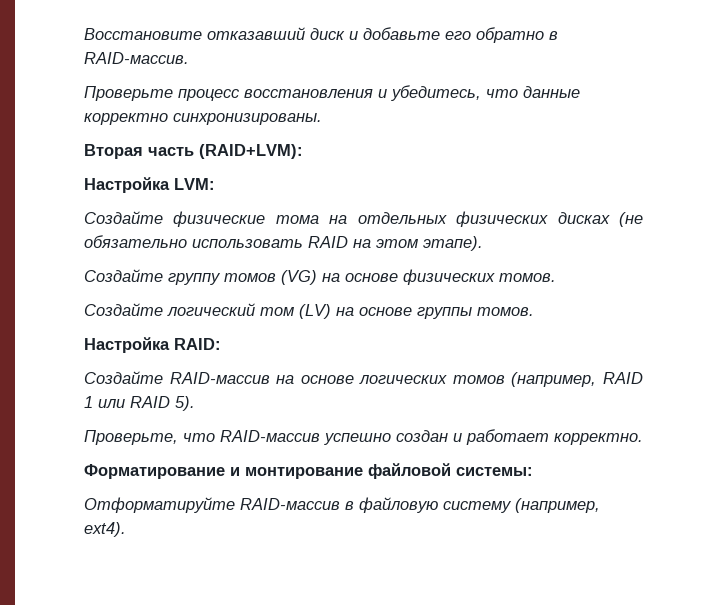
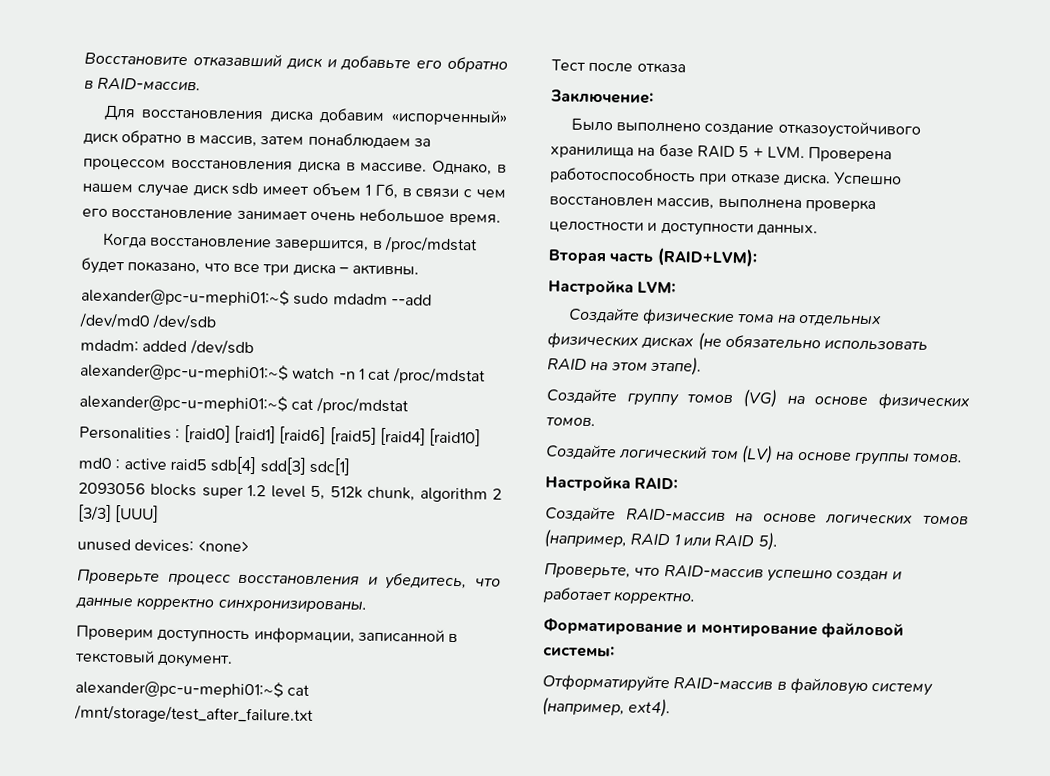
+ Для восстановления диска добавим «испорченный» диск обратно в массив, затем понаблюдаем за процессом восстановления диска в массиве. Однако, в нашем случае диск sdb имеет объем 1 Гб, в связи с чем его восстановление занимает очень небольшое время.
+ Когда восстановление завершится, в /proc/mdstat будет показано, что все три диска – активны.
+ alexander@pc-u-mephi01:~$ sudo mdadm --add /dev/md0 /dev/sdb
+ mdadm: added /dev/sdb
+ alexander@pc-u-mephi01:~$ watch -n 1 cat /proc/mdstat
+ alexander@pc-u-mephi01:~$ cat /proc/mdstat
+ Personalities : [raid0] [raid1] [raid6] [raid5] [raid4] [raid10]
+ md0 : active raid5 sdb[4] sdd[3] sdc[1]
+ 2093056 blocks super 1.2 level 5, 512k chunk, algorithm 2 [3/3] [UUU]
+ unused devices: <none>
+ Проверим доступность информации, записанной в текстовый документ.
+ alexander@pc-u-mephi01:~$ cat /mnt/storage/test_after_failure.txt
+ Тест после отказа
+ Заключение:
+ Было выполнено создание отказоустойчивого хранилища на базе RAID 5 + LVM. Проверена работоспособность при отказе диска. Успешно восстановлен массив, выполнена проверка целостности и доступности данных.

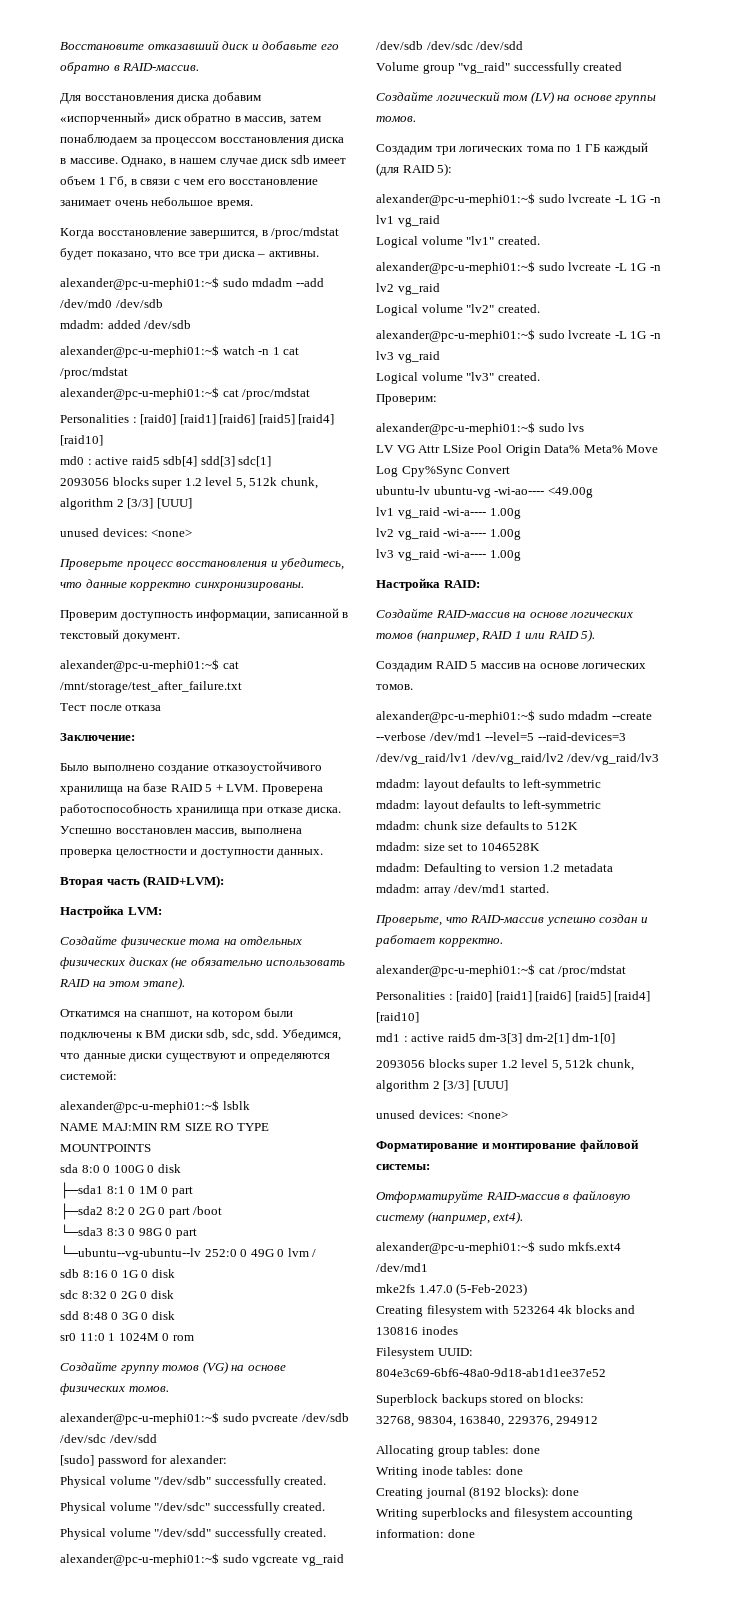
- Было выполнено создание отказоустойчивого хранилища на базе RAID 5 + LVM. Проверена работоспособность при отказе диска.
+ Было выполнено создание отказоустойчивого хранилища на базе RAID 5 + LVM. Проверена работоспособность хранилища при отказе диска.
+ Откатимся на снапшот, на котором были подключены к ВМ диски sdb, sdc, sdd. Убедимся, что данные диски существуют и определяются системой:
+ alexander@pc-u-mephi01:~$ lsblk
+ NAME MAJ:MIN RM SIZE RO TYPE MOUNTPOINTS
+ sda 8:0 0 100G 0 disk
+ ├─sda1 8:1 0 1M 0 part
+ ├─sda2 8:2 0 2G 0 part /boot
+ └─sda3 8:3 0 98G 0 part
+ └─ubuntu--vg-ubuntu--lv 252:0 0 49G 0 lvm /
+ sdb 8:16 0 1G 0 disk
+ sdc 8:32 0 2G 0 disk
+ sdd 8:48 0 3G 0 disk
+ sr0 11:0 1 1024M 0 rom
+ alexander@pc-u-mephi01:~$ sudo pvcreate /dev/sdb /dev/sdc /dev/sdd
+ [sudo] password for alexander:
+ Physical volume "/dev/sdb" successfully created.
+ Physical volume "/dev/sdc" successfully created.
+ Physical volume "/dev/sdd" successfully created.
+ alexander@pc-u-mephi01:~$ sudo vgcreate vg_raid /dev/sdb /dev/sdc /dev/sdd
+ Volume group "vg_raid" successfully created
+ Создадим три логических тома по 1 ГБ каждый (для RAID 5):
+ alexander@pc-u-mephi01:~$ sudo lvcreate -L 1G -n lv1 vg_raid
+ Logical volume "lv1" created.
+ alexander@pc-u-mephi01:~$ sudo lvcreate -L 1G -n lv2 vg_raid
+ Logical volume "lv2" created.
+ alexander@pc-u-mephi01:~$ sudo lvcreate -L 1G -n lv3 vg_raid
+ Logical volume "lv3" created.
+ Проверим:
+ alexander@pc-u-mephi01:~$ sudo lvs
+ LV VG Attr LSize Pool Origin Data% Meta% Move Log Cpy%Sync Convert
+ ubuntu-lv ubuntu-vg -wi-ao---- <49.00g
+ lv1 vg_raid -wi-a---- 1.00g
+ lv2 vg_raid -wi-a---- 1.00g
+ lv3 vg_raid -wi-a---- 1.00g
+ Создадим RAID 5 массив на основе логических томов.
+ alexander@pc-u-mephi01:~$ sudo mdadm --create --verbose /dev/md1 --level=5 --raid-devices=3 /dev/vg_raid/lv1 /dev/vg_raid/lv2 /dev/vg_raid/lv3
+ mdadm: layout defaults to left-symmetric
+ mdadm: layout defaults to left-symmetric
+ mdadm: chunk size defaults to 512K
+ mdadm: size set to 1046528K
+ mdadm: Defaulting to version 1.2 metadata
+ mdadm: array /dev/md1 started.
  Проверьте, что RAID-массив успешно создан и работает корректно.
+ alexander@pc-u-mephi01:~$ cat /proc/mdstat
+ Personalities : [raid0] [raid1] [raid6] [raid5] [raid4] [raid10]
+ md1 : active raid5 dm-3[3] dm-2[1] dm-1[0]
+ 2093056 blocks super 1.2 level 5, 512k chunk, algorithm 2 [3/3] [UUU]
+ unused devices: <none>
+ alexander@pc-u-mephi01:~$ sudo mkfs.ext4 /dev/md1
+ mke2fs 1.47.0 (5-Feb-2023)
+ Creating filesystem with 523264 4k blocks and 130816 inodes
+ Filesystem UUID: 804e3c69-6bf6-48a0-9d18-ab1d1ee37e52
+ Superblock backups stored on blocks:
+ 32768, 98304, 163840, 229376, 294912
+ Allocating group tables: done
+ Writing inode tables: done
+ Creating journal (8192 blocks): done
+ Writing superblocks and filesystem accounting information: done

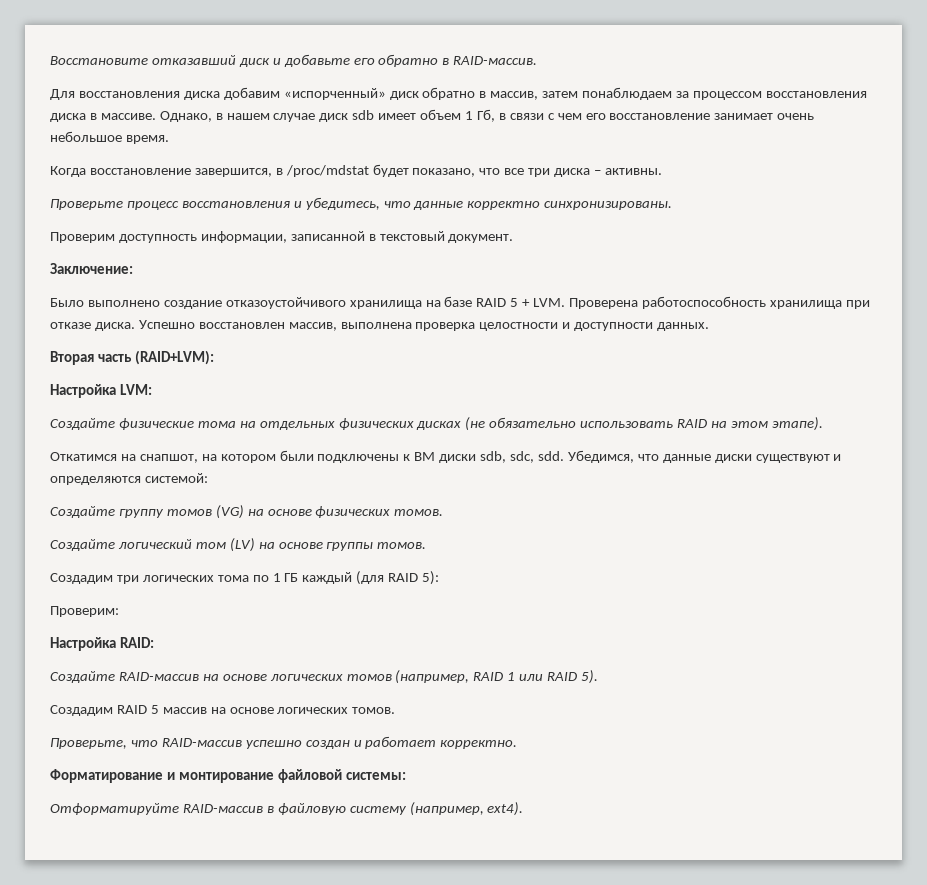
- alexander@pc-u-mephi01:~$ sudo mdadm --add /dev/md0 /dev/sdb
- mdadm: added /dev/sdb
- alexander@pc-u-mephi01:~$ watch -n 1 cat /proc/mdstat
- alexander@pc-u-mephi01:~$ cat /proc/mdstat
- Personalities : [raid0] [raid1] [raid6] [raid5] [raid4] [raid10]
- md0 : active raid5 sdb[4] sdd[3] sdc[1]
- 2093056 blocks super 1.2 level 5, 512k chunk, algorithm 2 [3/3] [UUU]
- unused devices: <none>
- alexander@pc-u-mephi01:~$ cat /mnt/storage/test_after_failure.txt
- Тест после отказа
- alexander@pc-u-mephi01:~$ lsblk
- NAME MAJ:MIN RM SIZE RO TYPE MOUNTPOINTS
- sda 8:0 0 100G 0 disk
- ├─sda1 8:1 0 1M 0 part
- ├─sda2 8:2 0 2G 0 part /boot
- └─sda3 8:3 0 98G 0 part
- └─ubuntu--vg-ubuntu--lv 252:0 0 49G 0 lvm /
- sdb 8:16 0 1G 0 disk
- sdc 8:32 0 2G 0 disk
- sdd 8:48 0 3G 0 disk
- sr0 11:0 1 1024M 0 rom
- alexander@pc-u-mephi01:~$ sudo pvcreate /dev/sdb /dev/sdc /dev/sdd
- [sudo] password for alexander:
- Physical volume "/dev/sdb" successfully created.
- Physical volume "/dev/sdc" successfully created.
- Physical volume "/dev/sdd" successfully created.
- alexander@pc-u-mephi01:~$ sudo vgcreate vg_raid /dev/sdb /dev/sdc /dev/sdd
- Volume group "vg_raid" successfully created
- alexander@pc-u-mephi01:~$ sudo lvcreate -L 1G -n lv1 vg_raid
- Logical volume "lv1" created.
- alexander@pc-u-mephi01:~$ sudo lvcreate -L 1G -n lv2 vg_raid
- Logical volume "lv2" created.
- alexander@pc-u-mephi01:~$ sudo lvcreate -L 1G -n lv3 vg_raid
- Logical volume "lv3" created.
  Проверим:
- alexander@pc-u-mephi01:~$ sudo lvs
- LV VG Attr LSize Pool Origin Data% Meta% Move Log Cpy%Sync Convert
- ubuntu-lv ubuntu-vg -wi-ao---- <49.00g
- lv1 vg_raid -wi-a---- 1.00g
- lv2 vg_raid -wi-a---- 1.00g
- lv3 vg_raid -wi-a---- 1.00g
- alexander@pc-u-mephi01:~$ sudo mdadm --create --verbose /dev/md1 --level=5 --raid-devices=3 /dev/vg_raid/lv1 /dev/vg_raid/lv2 /dev/vg_raid/lv3
- mdadm: layout defaults to left-symmetric
- mdadm: layout defaults to left-symmetric
- mdadm: chunk size defaults to 512K
- mdadm: size set to 1046528K
- mdadm: Defaulting to version 1.2 metadata
- mdadm: array /dev/md1 started.
  Проверьте, что RAID-массив успешно создан и работает корректно.
- alexander@pc-u-mephi01:~$ cat /proc/mdstat
- Personalities : [raid0] [raid1] [raid6] [raid5] [raid4] [raid10]
- md1 : active raid5 dm-3[3] dm-2[1] dm-1[0]
- 2093056 blocks super 1.2 level 5, 512k chunk, algorithm 2 [3/3] [UUU]
- unused devices: <none>
- alexander@pc-u-mephi01:~$ sudo mkfs.ext4 /dev/md1
- mke2fs 1.47.0 (5-Feb-2023)
- Creating filesystem with 523264 4k blocks and 130816 inodes
- Filesystem UUID: 804e3c69-6bf6-48a0-9d18-ab1d1ee37e52
- Superblock backups stored on blocks:
- 32768, 98304, 163840, 229376, 294912
- Allocating group tables: done
- Writing inode tables: done
- Creating journal (8192 blocks): done
- Writing superblocks and filesystem accounting information: done

